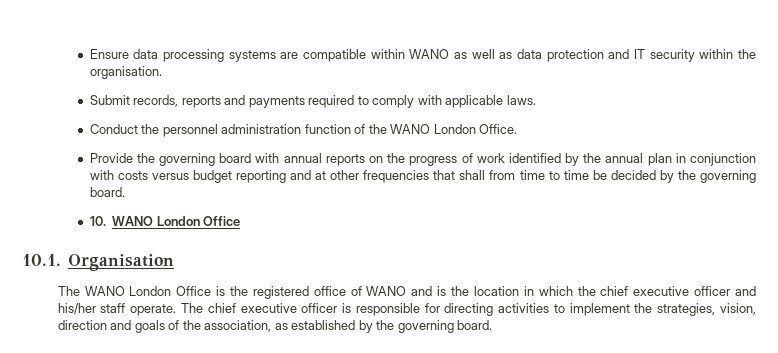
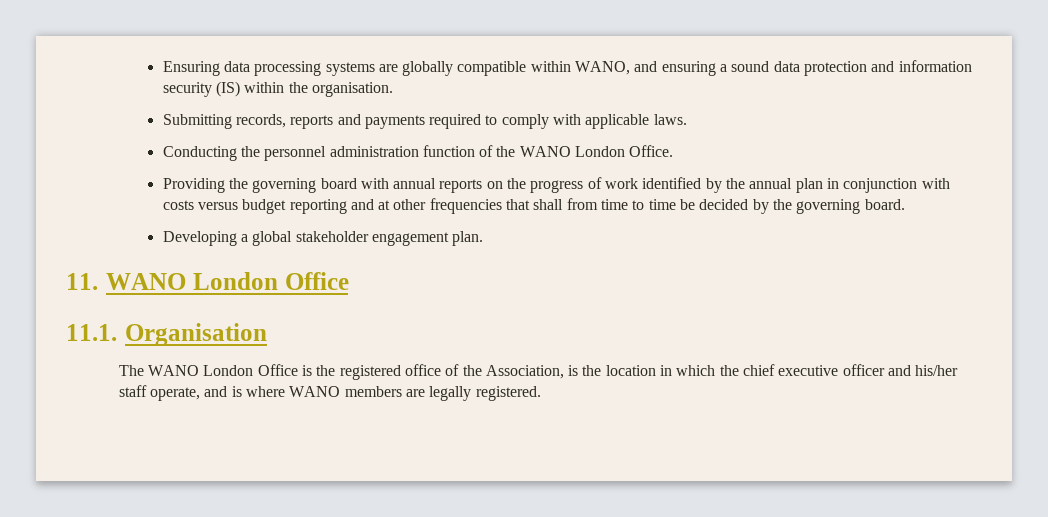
- Ensure data processing systems are compatible within WANO as well as data protection and IT security within the organisation.
+ Ensuring data processing systems are globally compatible within WANO, and ensuring a sound data protection and information security (IS) within the organisation.
- Submit records, reports and payments required to comply with applicable laws.
+ Submitting records, reports and payments required to comply with applicable laws.
- Conduct the personnel administration function of the WANO London Office.
+ Conducting the personnel administration function of the WANO London Office.
- Provide the governing board with annual reports on the progress of work identified by the annual plan in conjunction with costs versus budget reporting and at other frequencies that shall from time to time be decided by the governing board.
+ Providing the governing board with annual reports on the progress of work identified by the annual plan in conjunction with costs versus budget reporting and at other frequencies that shall from time to time be decided by the governing board.
- 10. WANO London Office
+ Developing a global stakeholder engagement plan.
+ 11. WANO London Office
- 10.1. Organisation
+ 11.1. Organisation
- The WANO London Office is the registered office of WANO and is the location in which the chief executive officer and his/her staff operate. The chief executive officer is responsible for directing activities to implement the strategies, vision, direction and goals of the association, as established by the governing board.
+ The WANO London Office is the registered office of the Association, is the location in which the chief executive officer and his/her staff operate, and is where WANO members are legally registered.

